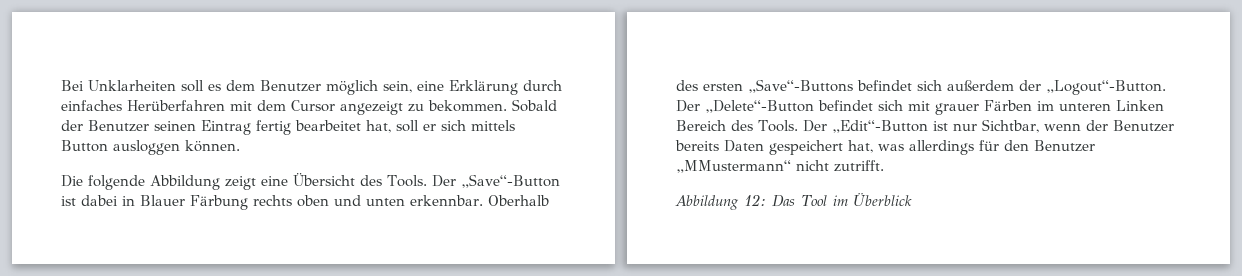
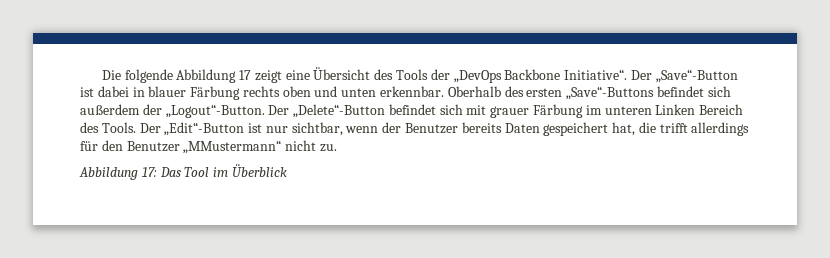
- Bei Unklarheiten soll es dem Benutzer möglich sein, eine Erklärung durch einfaches Herüberfahren mit dem Cursor angezeigt zu bekommen. Sobald der Benutzer seinen Eintrag fertig bearbeitet hat, soll er sich mittels Button ausloggen können.
- Die folgende Abbildung zeigt eine Übersicht des Tools.
+ Die folgende Abbildung 17 zeigt eine Übersicht des Tools der „DevOps Backbone Initiative“.
- Der „Save“-Button ist dabei in Blauer Färbung rechts oben und unten erkennbar.
+ Der „Save“-Button ist dabei in blauer Färbung rechts oben und unten erkennbar.
- Der „Delete“-Button befindet sich mit grauer Färben im unteren Linken Bereich des Tools.
+ Der „Delete“-Button befindet sich mit grauer Färbung im unteren Linken Bereich des Tools.
- Der „Edit“-Button ist nur Sichtbar, wenn der Benutzer bereits Daten gespeichert hat, was allerdings für den Benutzer „MMustermann“ nicht zutrifft.
- Abbildung 12: Das Tool im Überblick
+ Der „Edit“-Button ist nur sichtbar, wenn der Benutzer bereits Daten gespeichert hat, die trifft allerdings für den Benutzer „MMustermann“ nicht zu.
+ Abbildung 17: Das Tool im Überblick

